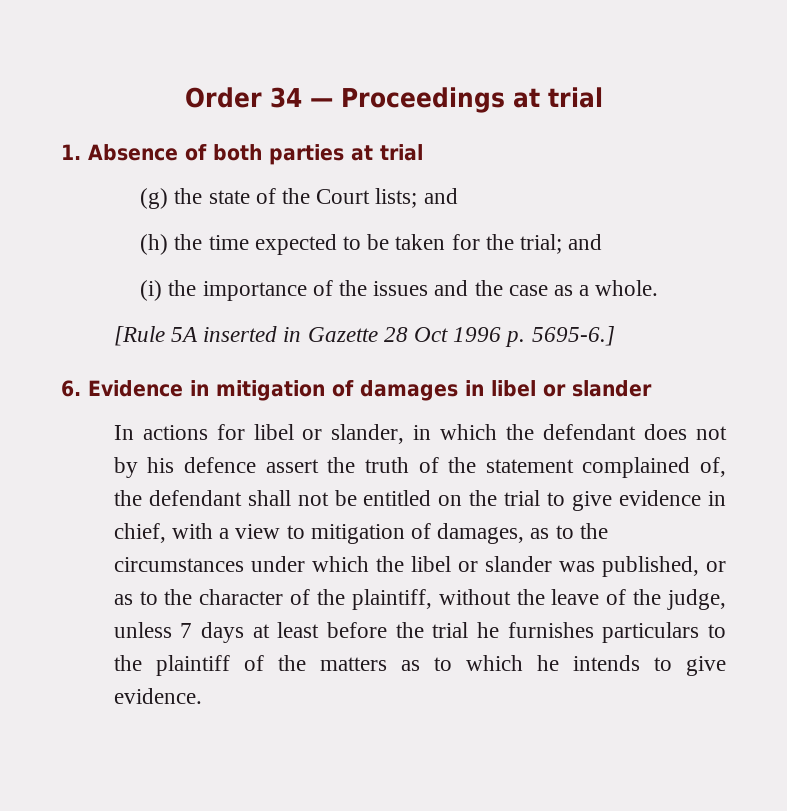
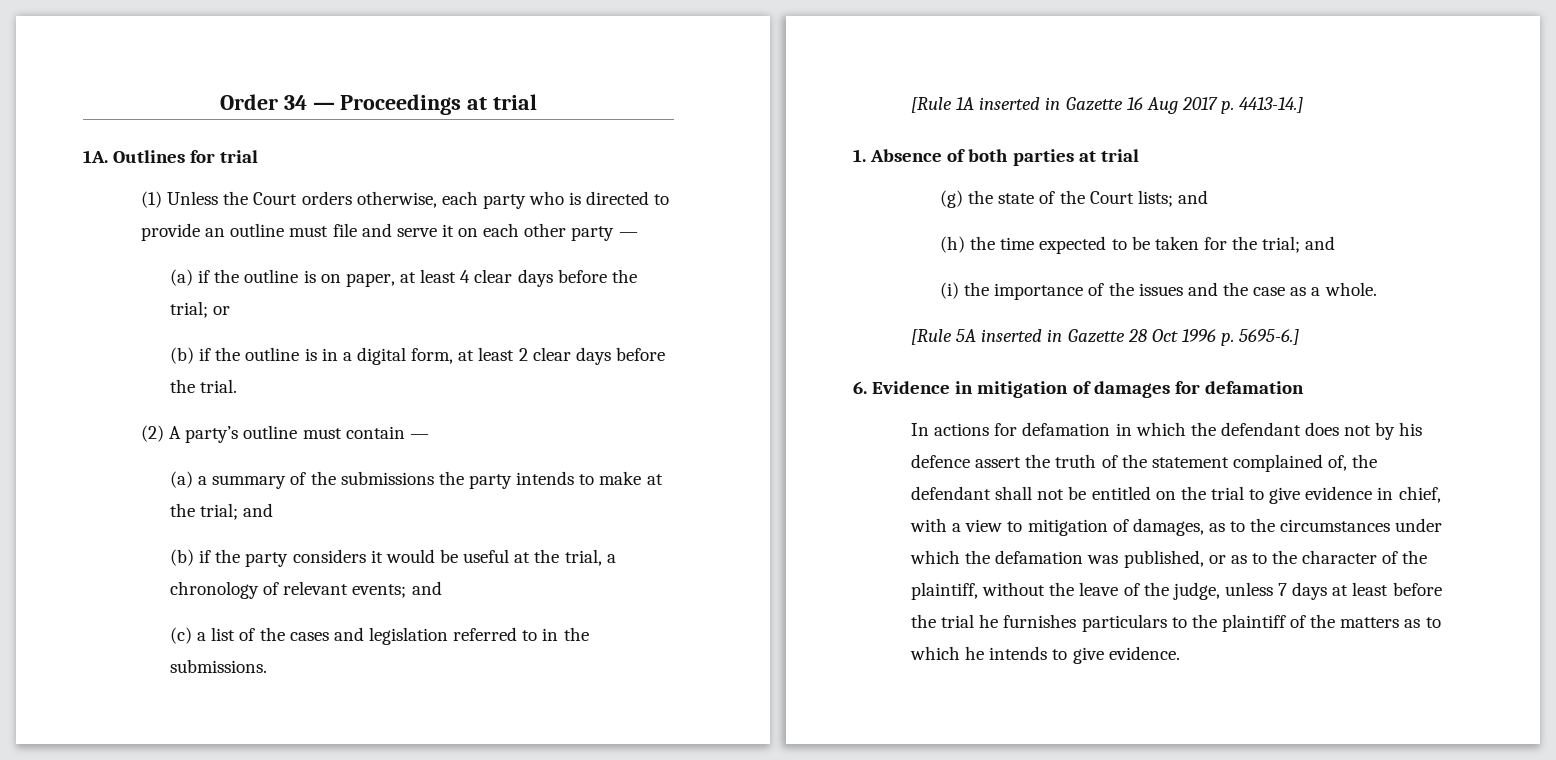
+ 1A. Outlines for trial
+ (1) Unless the Court orders otherwise, each party who is directed to provide an outline must file and serve it on each other party —
+ (a) if the outline is on paper, at least 4 clear days before the trial; or
+ (b) if the outline is in a digital form, at least 2 clear days before the trial.
+ (2) A party’s outline must contain —
+ (a) a summary of the submissions the party intends to make at the trial; and
+ (b) if the party considers it would be useful at the trial, a chronology of relevant events; and
+ (c) a list of the cases and legislation referred to in the submissions.
+ [Rule 1A inserted in Gazette 16 Aug 2017 p. 4413-14.]
- 6. Evidence in mitigation of damages in libel or slander
+ 6. Evidence in mitigation of damages for defamation
- In actions for libel or slander, in which the defendant does not by his defence assert the truth of the statement complained of, the defendant shall not be entitled on the trial to give evidence in chief, with a view to mitigation of damages, as to the circumstances under which the libel or slander was published, or as to the character of the plaintiff, without the leave of the judge, unless 7 days at least before the trial he furnishes particulars to the plaintiff of the matters as to which he intends to give evidence.
+ In actions for defamation in which the defendant does not by his defence assert the truth of the statement complained of, the defendant shall not be entitled on the trial to give evidence in chief, with a view to mitigation of damages, as to the circumstances under which the defamation was published, or as to the character of the plaintiff, without the leave of the judge, unless 7 days at least before the trial he furnishes particulars to the plaintiff of the matters as to which he intends to give evidence.

